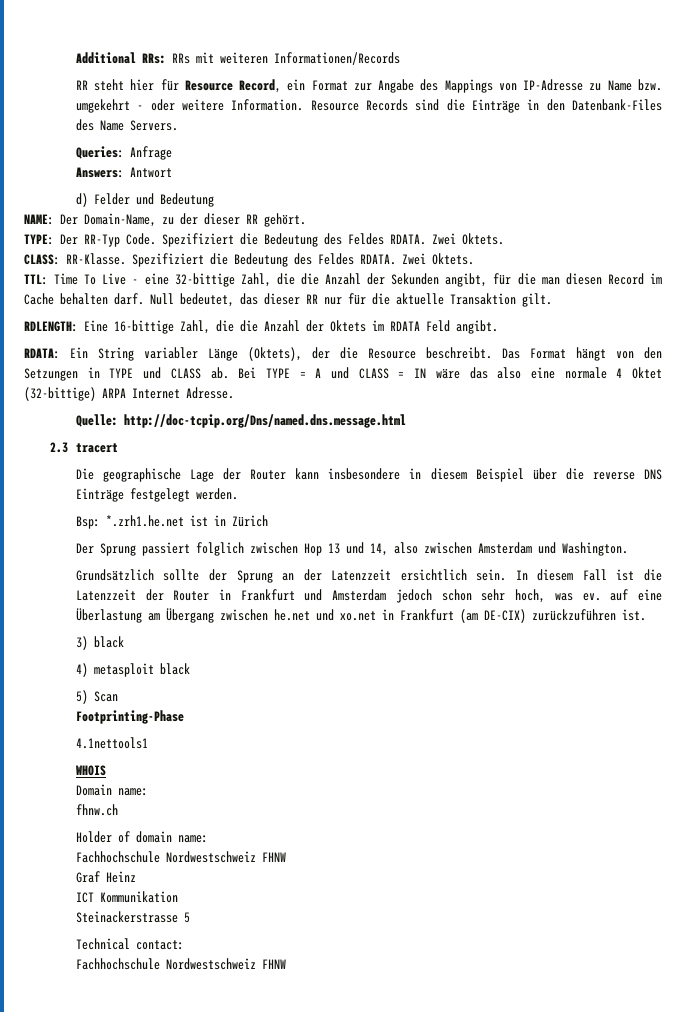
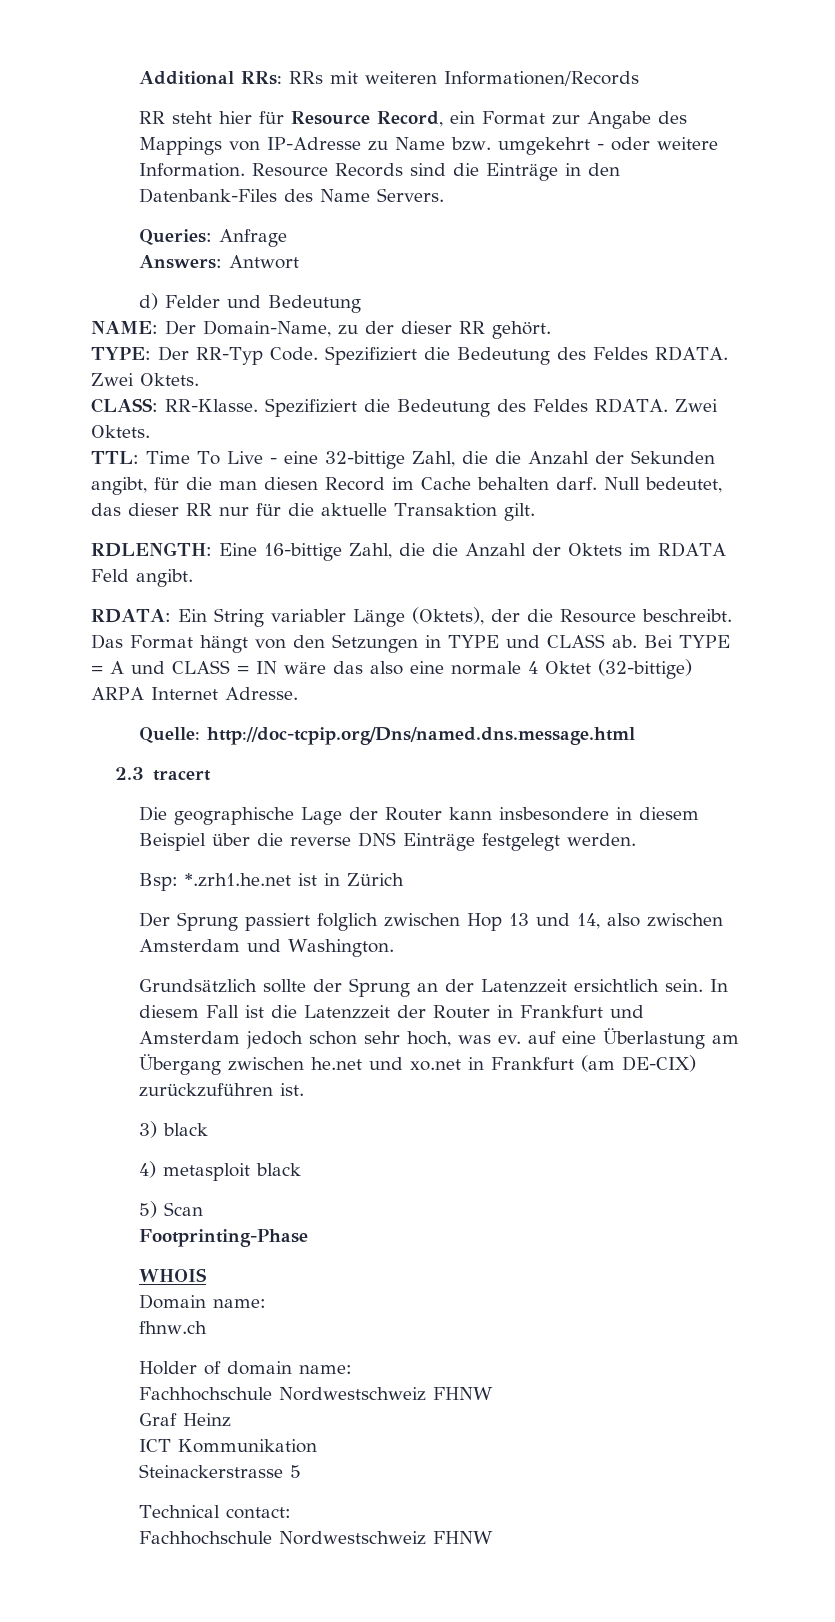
- 4.1nettools1

